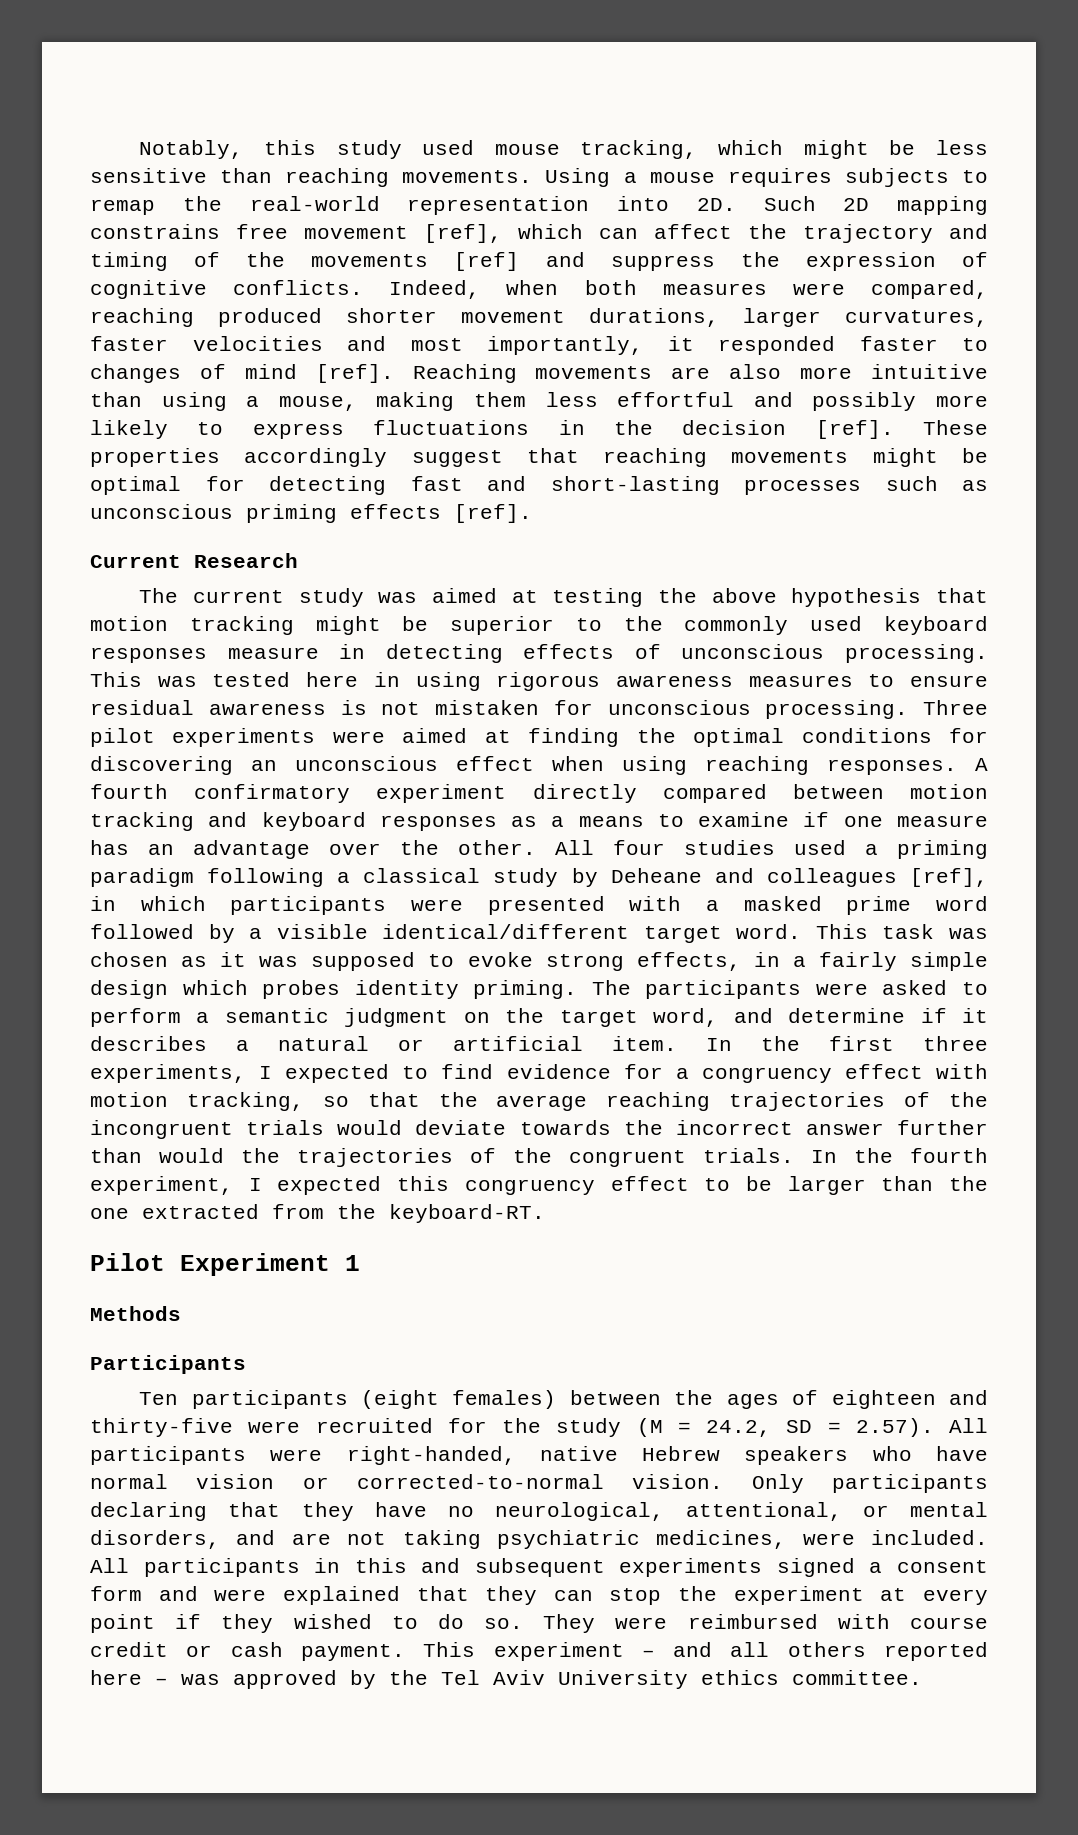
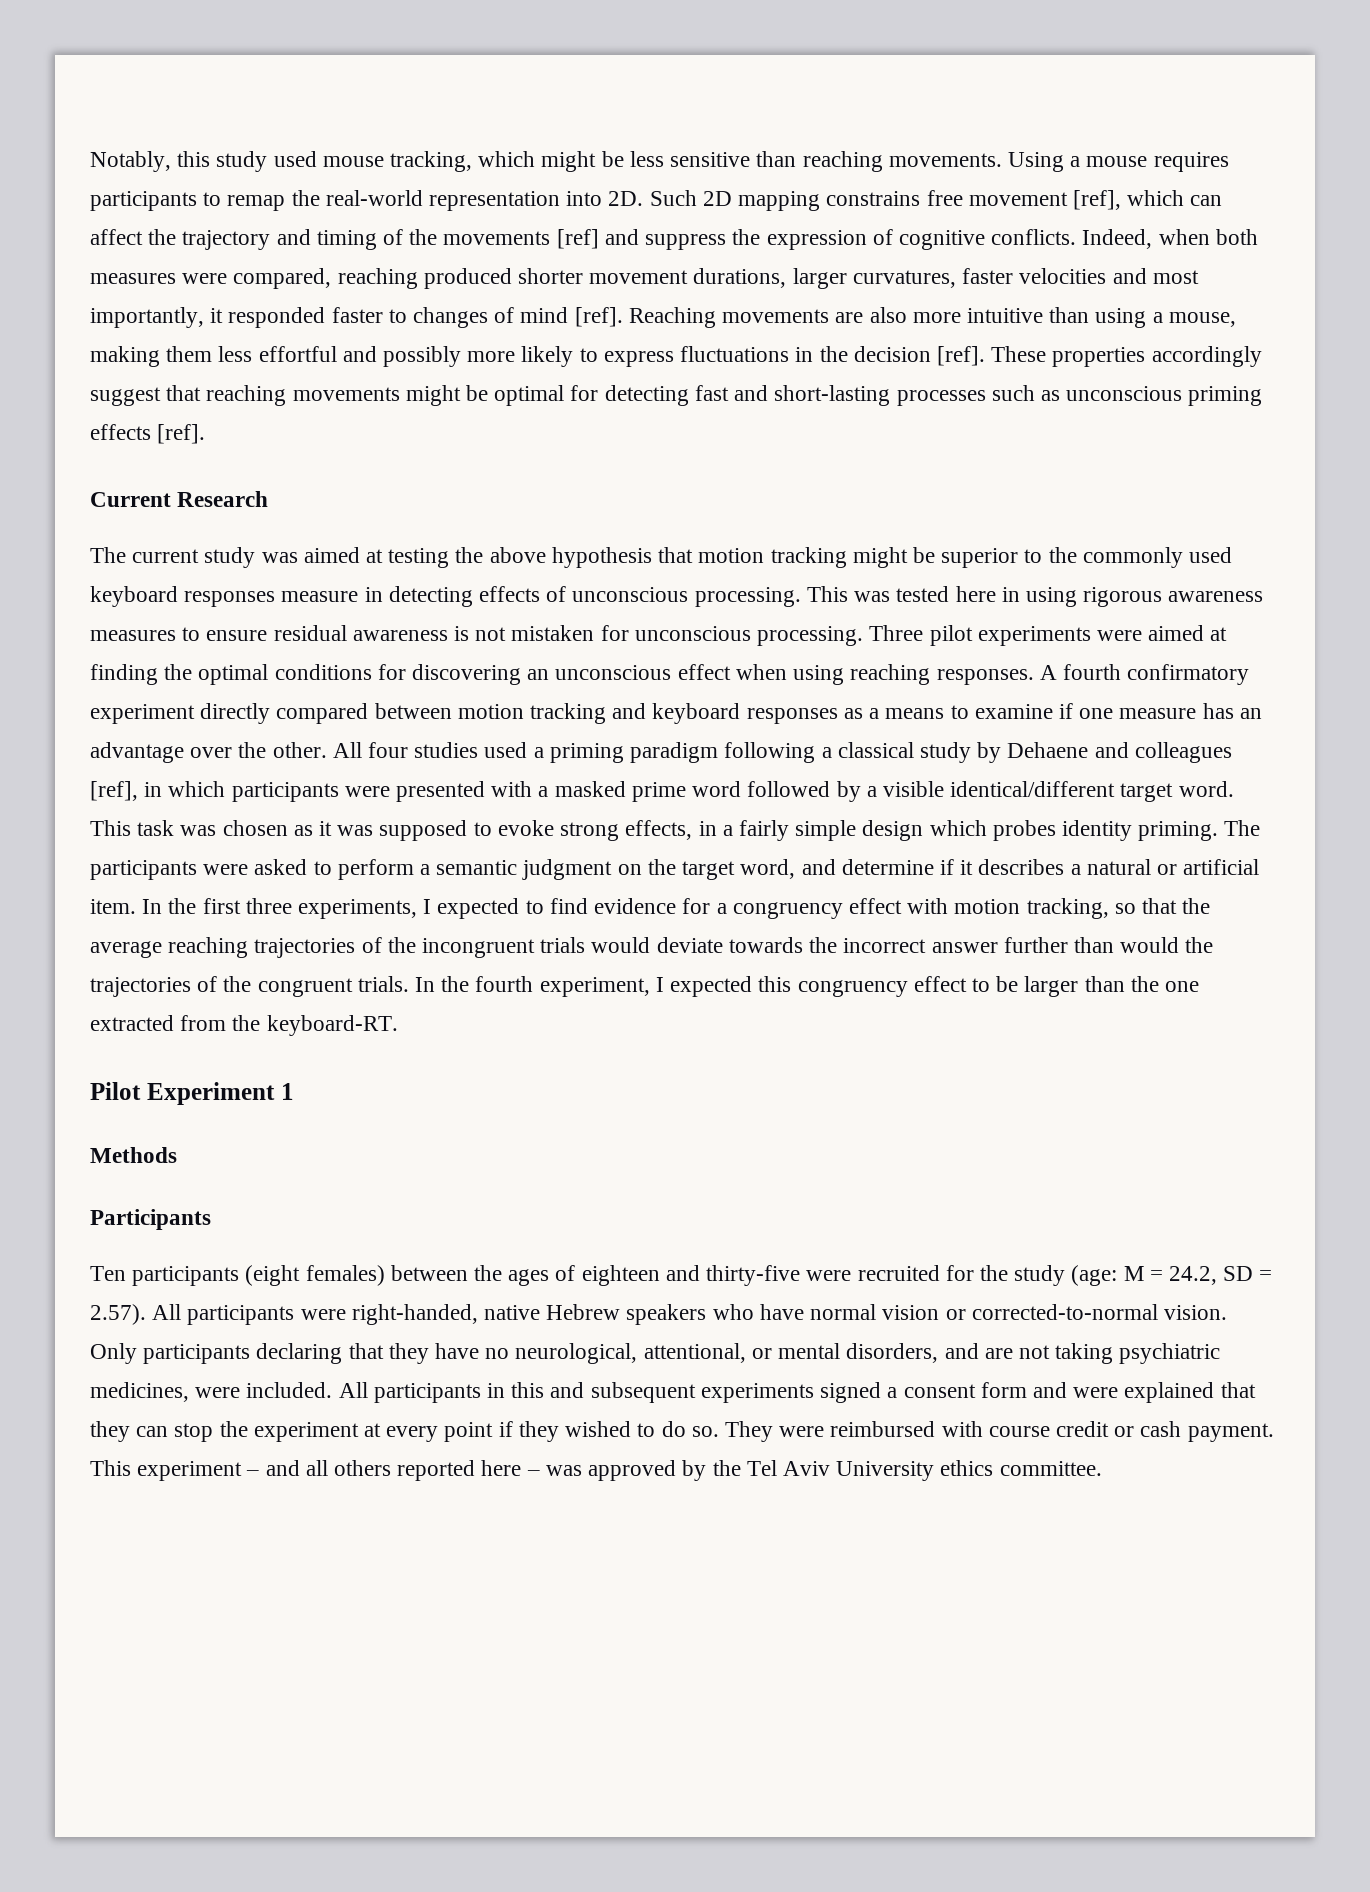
- Using a mouse requires subjects to remap the real-world representation into 2D.
+ Using a mouse requires participants to remap the real-world representation into 2D.
- All four studies used a priming paradigm following a classical study by Deheane and colleagues [ref], in which participants were presented with a masked prime word followed by a visible identical/different target word.
+ All four studies used a priming paradigm following a classical study by Dehaene and colleagues [ref], in which participants were presented with a masked prime word followed by a visible identical/different target word.
- Ten participants (eight females) between the ages of eighteen and thirty-five were recruited for the study (M = 24.2, SD = 2.57). All participants were right-handed, native Hebrew speakers who have normal vision or corrected-to-normal vision.
+ Ten participants (eight females) between the ages of eighteen and thirty-five were recruited for the study (age: M = 24.2, SD = 2.57). All participants were right-handed, native Hebrew speakers who have normal vision or corrected-to-normal vision.

